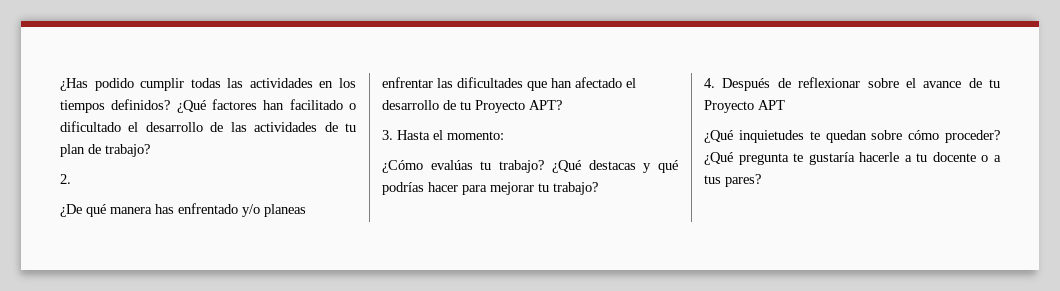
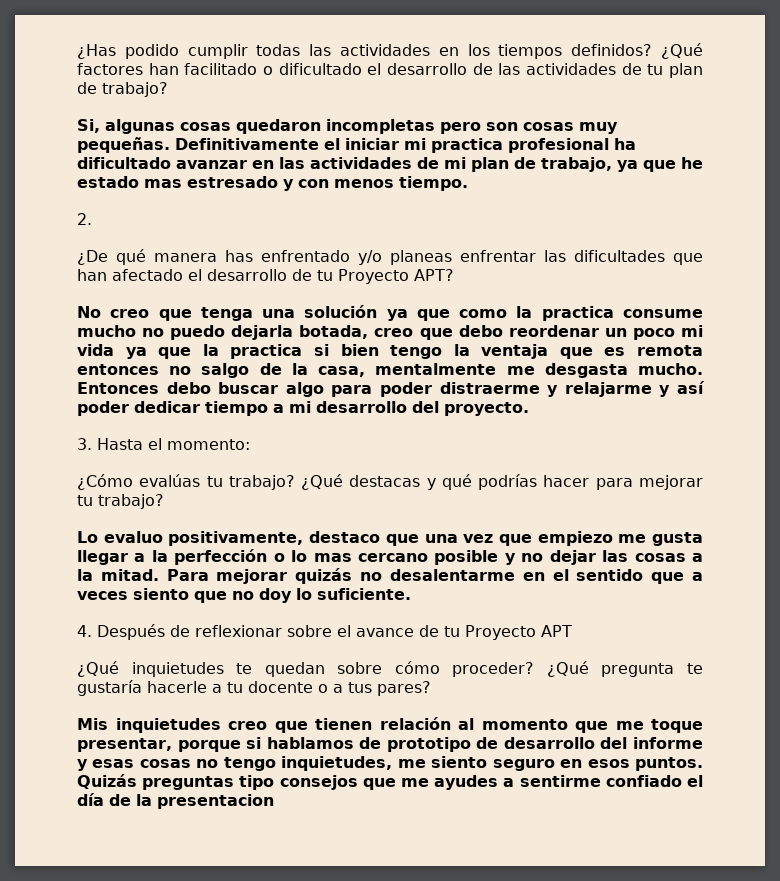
+ Si, algunas cosas quedaron incompletas pero son cosas muy pequeñas. Definitivamente el iniciar mi practica profesional ha dificultado avanzar en las actividades de mi plan de trabajo, ya que he estado mas estresado y con menos tiempo.
+ No creo que tenga una solución ya que como la practica consume mucho no puedo dejarla botada, creo que debo reordenar un poco mi vida ya que la practica si bien tengo la ventaja que es remota entonces no salgo de la casa, mentalmente me desgasta mucho. Entonces debo buscar algo para poder distraerme y relajarme y así poder dedicar tiempo a mi desarrollo del proyecto.
+ Lo evaluo positivamente, destaco que una vez que empiezo me gusta llegar a la perfección o lo mas cercano posible y no dejar las cosas a la mitad. Para mejorar quizás no desalentarme en el sentido que a veces siento que no doy lo suficiente.
+ Mis inquietudes creo que tienen relación al momento que me toque presentar, porque si hablamos de prototipo de desarrollo del informe y esas cosas no tengo inquietudes, me siento seguro en esos puntos. Quizás preguntas tipo consejos que me ayudes a sentirme confiado el día de la presentacion

